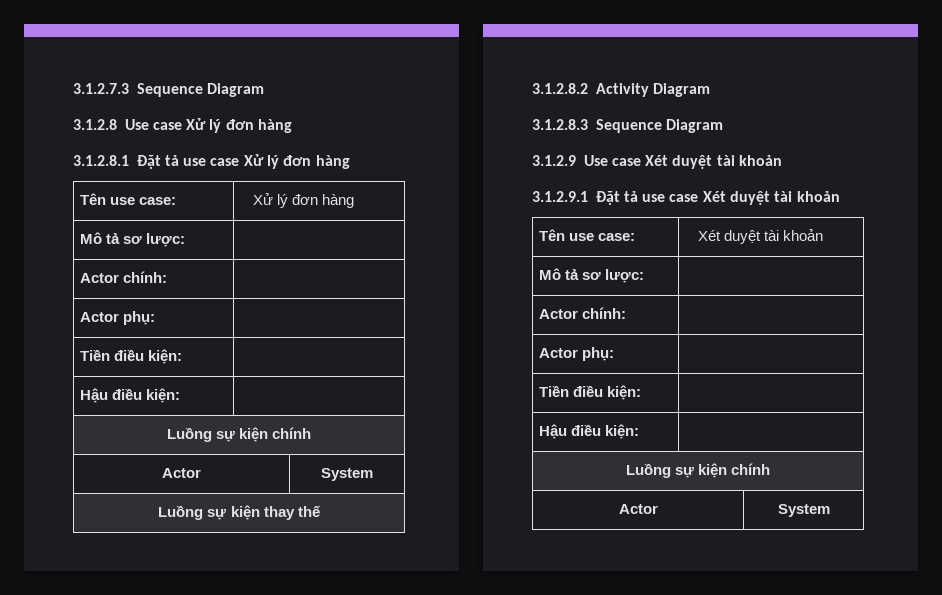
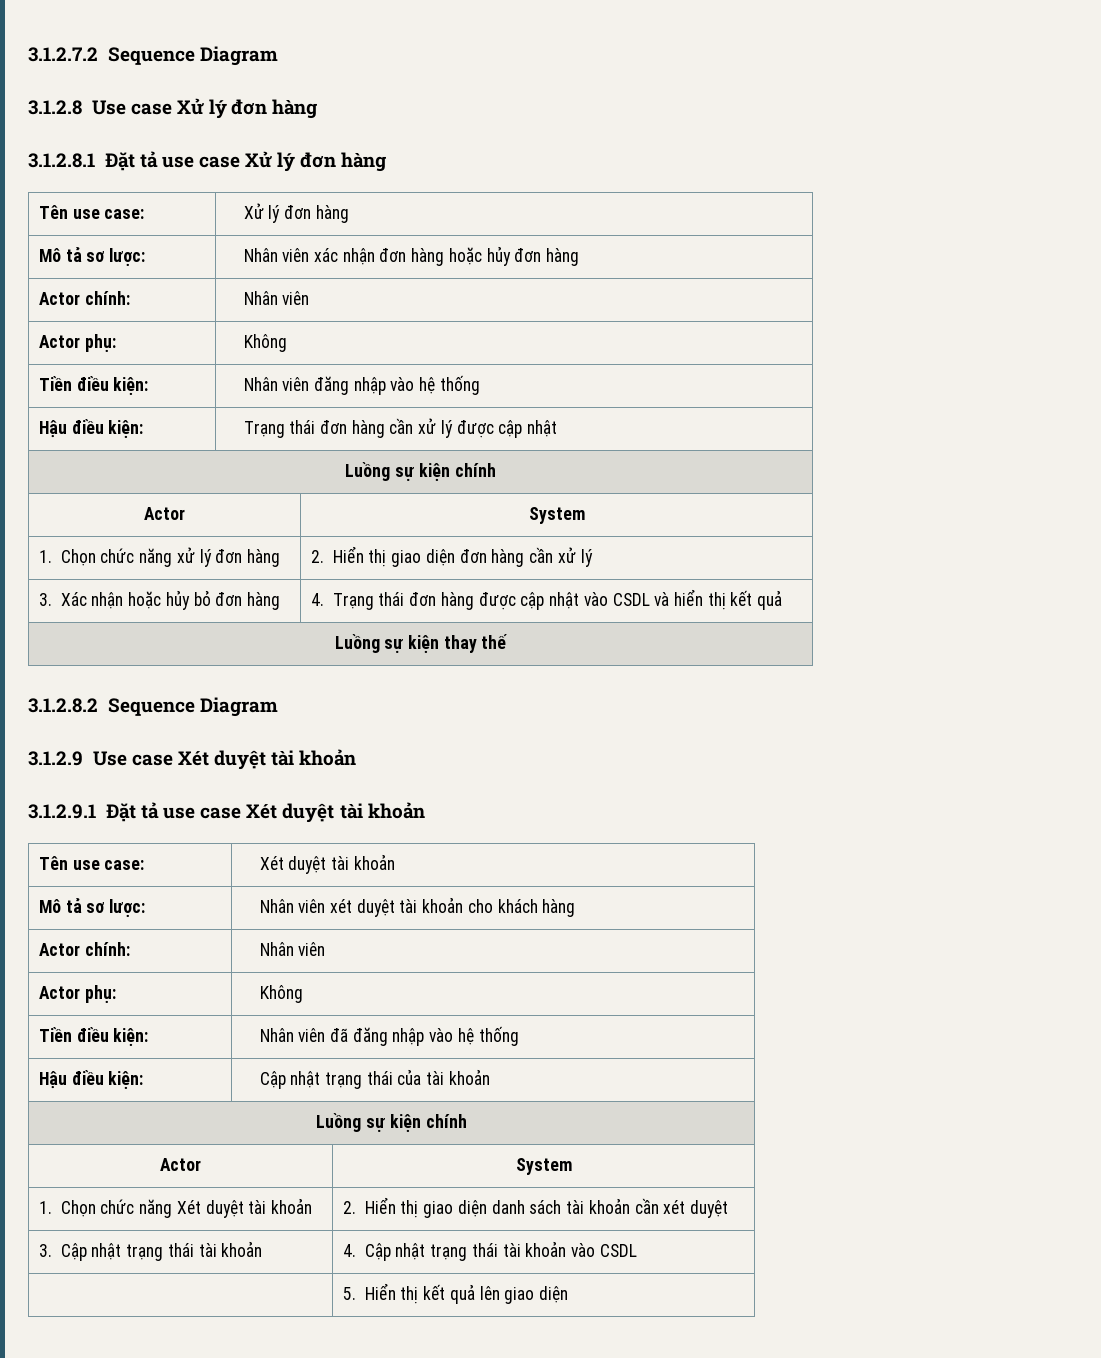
- 3.1.2.7.3 Sequence Diagram
+ 3.1.2.7.2 Sequence Diagram
  Tên use case: | Xử lý đơn hàng
- Mô tả sơ lược: |
- Actor chính: |
- Actor phụ: |
- Tiền điều kiện: |
- Hậu điều kiện: |
+ Mô tả sơ lược: | Nhân viên xác nhận đơn hàng hoặc hủy đơn hàng
+ Actor chính: | Nhân viên
+ Actor phụ: | Không
+ Tiền điều kiện: | Nhân viên đăng nhập vào hệ thống
+ Hậu điều kiện: | Trạng thái đơn hàng cần xử lý được cập nhật
  Luồng sự kiện chính
  Actor | System
+ 1. Chọn chức năng xử lý đơn hàng | 2. Hiển thị giao diện đơn hàng cần xử lý
+ 3. Xác nhận hoặc hủy bỏ đơn hàng | 4. Trạng thái đơn hàng được cập nhật vào CSDL và hiển thị kết quả
- 3.1.2.8.2 Activity Diagram
- 3.1.2.8.3 Sequence Diagram
+ 3.1.2.8.2 Sequence Diagram
  Tên use case: | Xét duyệt tài khoản
- Mô tả sơ lược: |
- Actor chính: |
- Actor phụ: |
- Tiền điều kiện: |
- Hậu điều kiện: |
+ Mô tả sơ lược: | Nhân viên xét duyệt tài khoản cho khách hàng
+ Actor chính: | Nhân viên
+ Actor phụ: | Không
+ Tiền điều kiện: | Nhân viên đã đăng nhập vào hệ thống
+ Hậu điều kiện: | Cập nhật trạng thái của tài khoản
  Luồng sự kiện chính
  Actor | System
+ 1. Chọn chức năng Xét duyệt tài khoản | 2. Hiển thị giao diện danh sách tài khoản cần xét duyệt
+ 3. Cập nhật trạng thái tài khoản | 4. Cập nhật trạng thái tài khoản vào CSDL
+ | 5. Hiển thị kết quả lên giao diện

